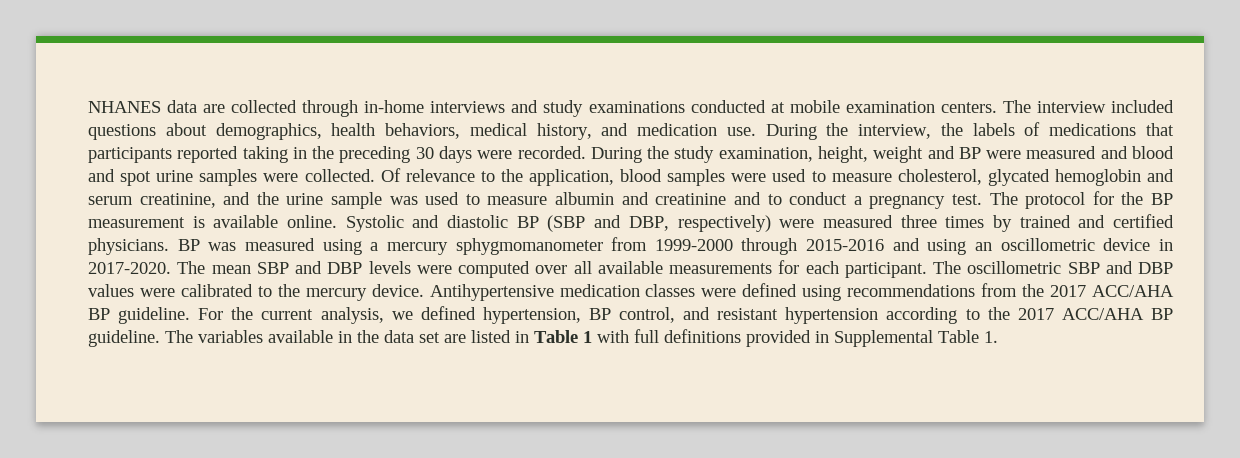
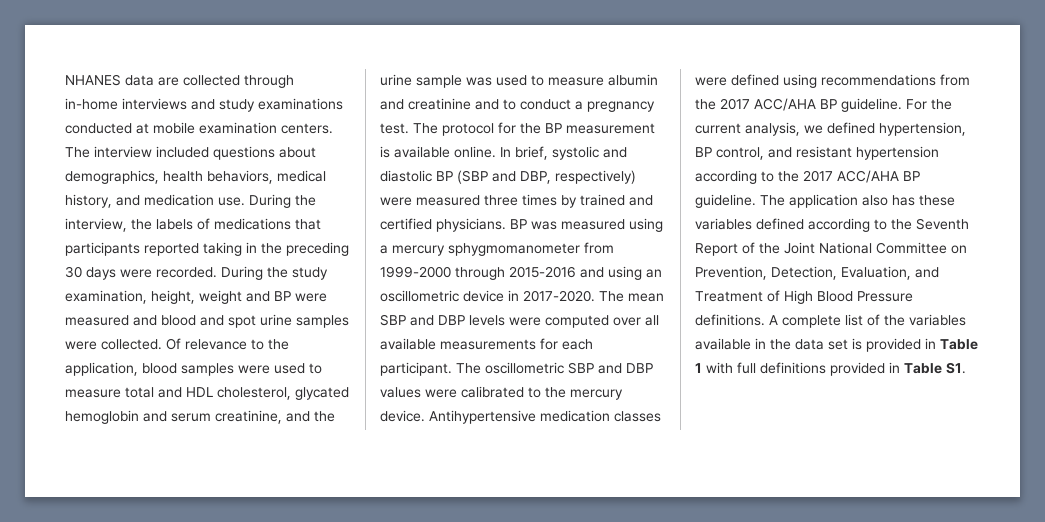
- Of relevance to the application, blood samples were used to measure cholesterol, glycated hemoglobin and serum creatinine, and the urine sample was used to measure albumin and creatinine and to conduct a pregnancy test.
+ Of relevance to the application, blood samples were used to measure total and HDL cholesterol, glycated hemoglobin and serum creatinine, and the urine sample was used to measure albumin and creatinine and to conduct a pregnancy test.
- Systolic and diastolic BP (SBP and DBP, respectively) were measured three times by trained and certified physicians.
+ In brief, systolic and diastolic BP (SBP and DBP, respectively) were measured three times by trained and certified physicians.
- The variables available in the data set are listed in Table 1 with full definitions provided in Supplemental Table 1.
+ The application also has these variables defined according to the Seventh Report of the Joint National Committee on Prevention, Detection, Evaluation, and Treatment of High Blood Pressure definitions. A complete list of the variables available in the data set is provided in Table 1 with full definitions provided in Table S1.

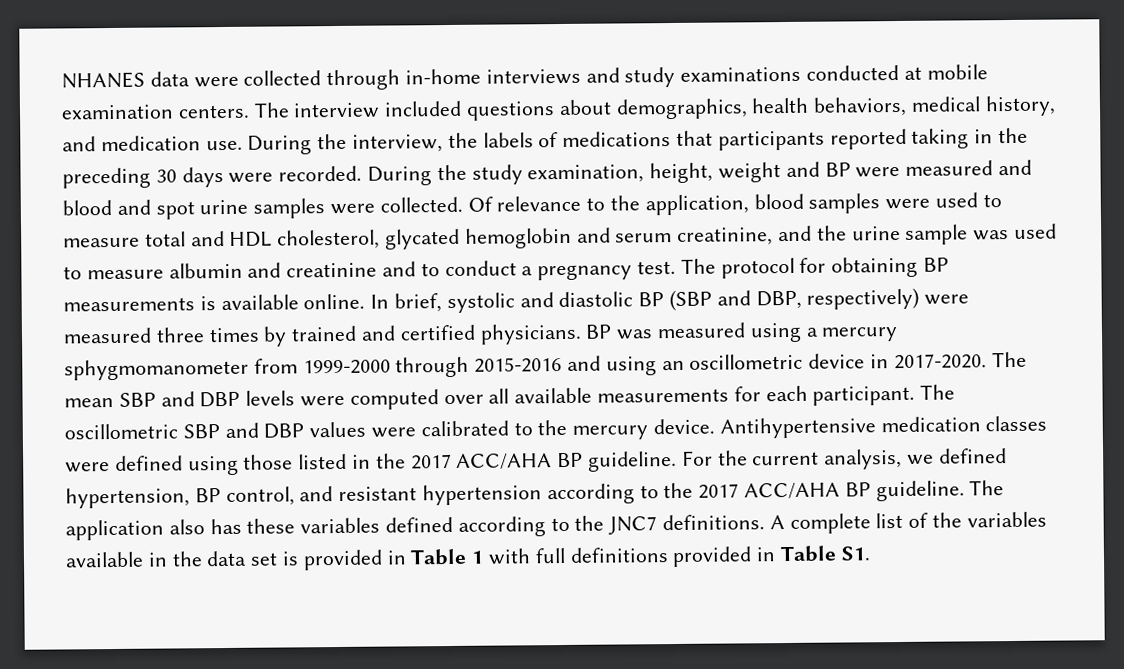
- NHANES data are collected through in-home interviews and study examinations conducted at mobile examination centers.
+ NHANES data were collected through in-home interviews and study examinations conducted at mobile examination centers.
- The protocol for the BP measurement is available online.
+ The protocol for obtaining BP measurements is available online.
- Antihypertensive medication classes were defined using recommendations from the 2017 ACC/AHA BP guideline.
+ Antihypertensive medication classes were defined using those listed in the 2017 ACC/AHA BP guideline.
- The application also has these variables defined according to the Seventh Report of the Joint National Committee on Prevention, Detection, Evaluation, and Treatment of High Blood Pressure definitions.
+ The application also has these variables defined according to the JNC7 definitions.

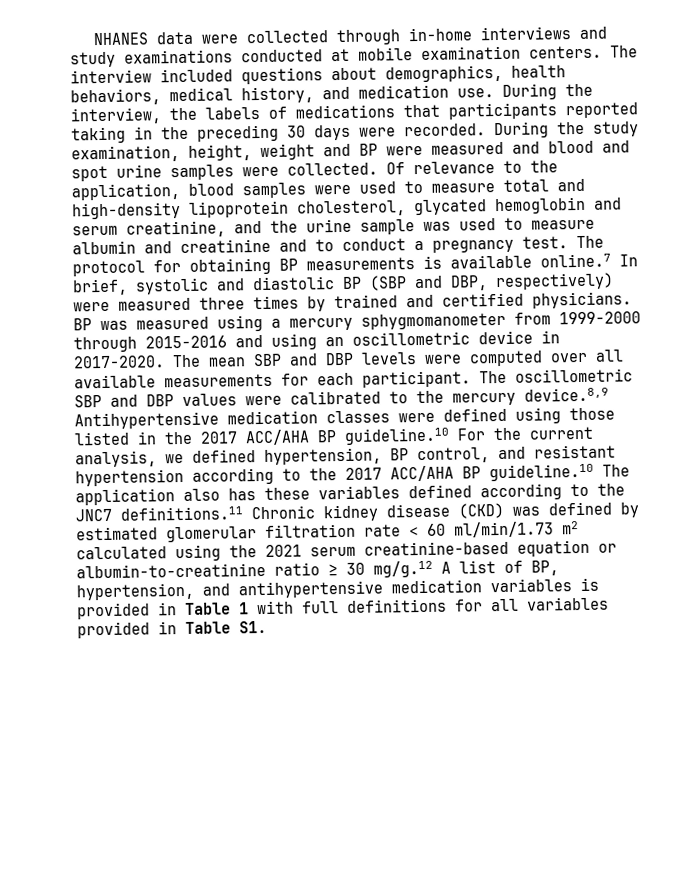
- Of relevance to the application, blood samples were used to measure total and HDL cholesterol, glycated hemoglobin and serum creatinine, and the urine sample was used to measure albumin and creatinine and to conduct a pregnancy test.
+ Of relevance to the application, blood samples were used to measure total and high-density lipoprotein cholesterol, glycated hemoglobin and serum creatinine, and the urine sample was used to measure albumin and creatinine and to conduct a pregnancy test.
- The protocol for obtaining BP measurements is available online. In brief, systolic and diastolic BP (SBP and DBP, respectively) were measured three times by trained and certified physicians.
+ The protocol for obtaining BP measurements is available online.7 In brief, systolic and diastolic BP (SBP and DBP, respectively) were measured three times by trained and certified physicians.
- The oscillometric SBP and DBP values were calibrated to the mercury device. Antihypertensive medication classes were defined using those listed in the 2017 ACC/AHA BP guideline. For the current analysis, we defined hypertension, BP control, and resistant hypertension according to the 2017 ACC/AHA BP guideline. The application also has these variables defined according to the JNC7 definitions. A complete list of the variables available in the data set is provided in Table 1 with full definitions provided in Table S1.
+ The oscillometric SBP and DBP values were calibrated to the mercury device.8,9 Antihypertensive medication classes were defined using those listed in the 2017 ACC/AHA BP guideline.10 For the current analysis, we defined hypertension, BP control, and resistant hypertension according to the 2017 ACC/AHA BP guideline.10 The application also has these variables defined according to the JNC7 definitions.11 Chronic kidney disease (CKD) was defined by estimated glomerular filtration rate < 60 ml/min/1.73 m2 calculated using the 2021 serum creatinine-based equation or albumin-to-creatinine ratio ≥ 30 mg/g.12 A list of BP, hypertension, and antihypertensive medication variables is provided in Table 1 with full definitions for all variables provided in Table S1.

